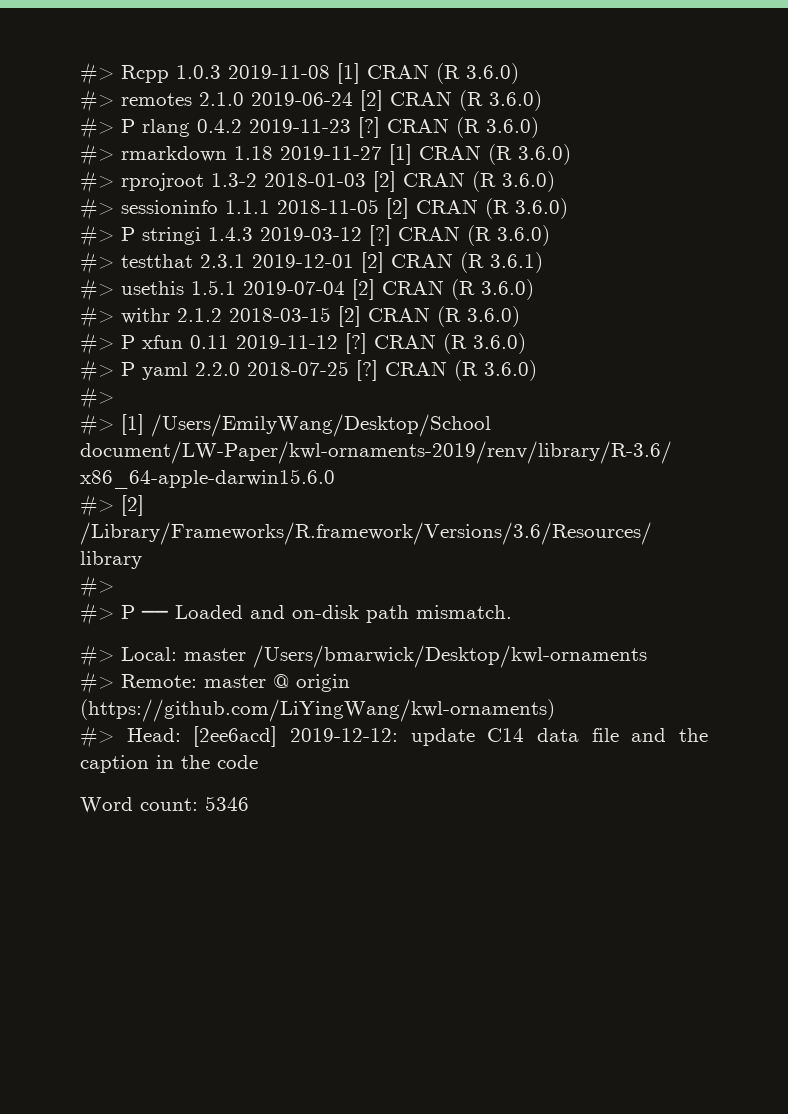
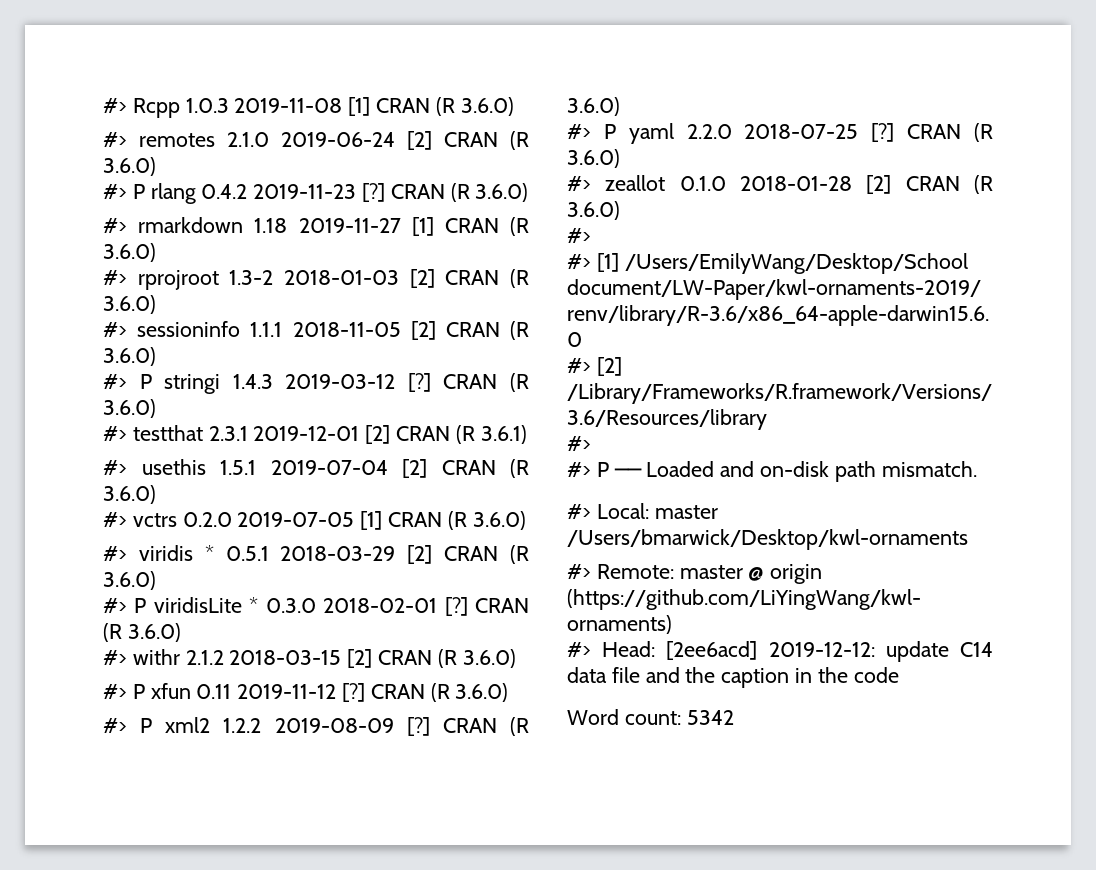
+ #> vctrs 0.2.0 2019-07-05 [1] CRAN (R 3.6.0)
+ #> viridis * 0.5.1 2018-03-29 [2] CRAN (R 3.6.0)
+ #> P viridisLite * 0.3.0 2018-02-01 [?] CRAN (R 3.6.0)
+ #> P xml2 1.2.2 2019-08-09 [?] CRAN (R 3.6.0)
+ #> zeallot 0.1.0 2018-01-28 [2] CRAN (R 3.6.0)
- Word count: 5346
+ Word count: 5342

